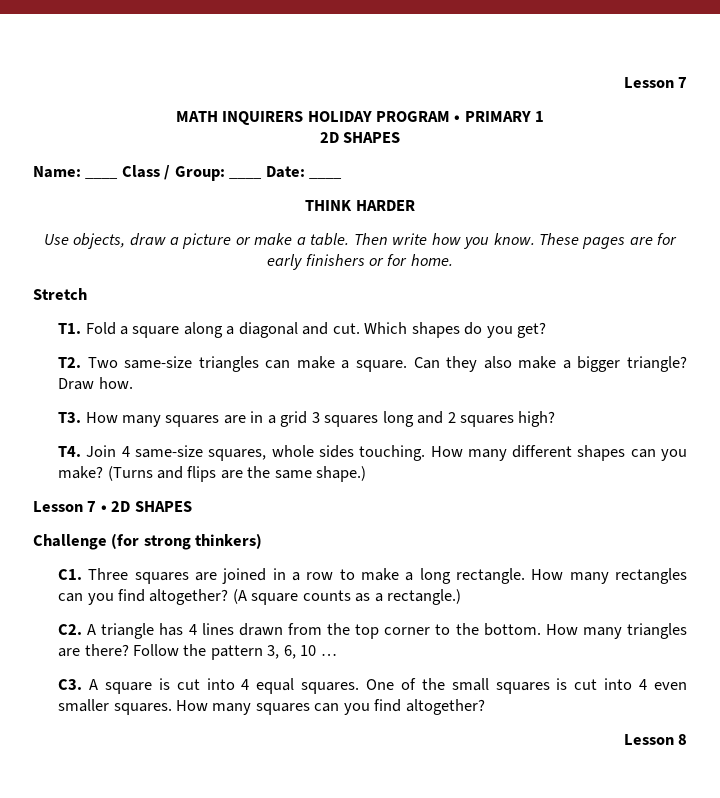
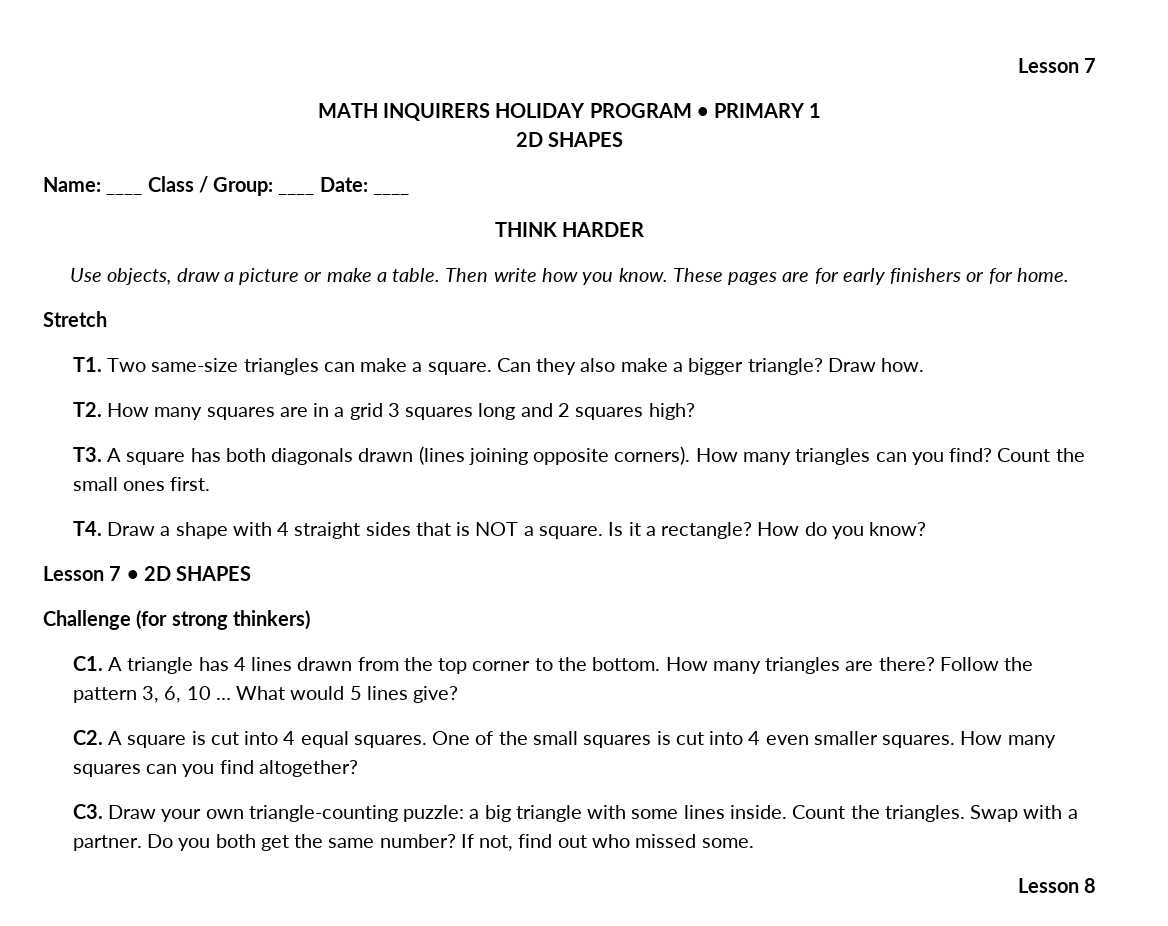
- T1. Fold a square along a diagonal and cut. Which shapes do you get?
- T2. Two same-size triangles can make a square.
+ T1. Two same-size triangles can make a square.
- T3. How many squares are in a grid 3 squares long and 2 squares high?
+ T2. How many squares are in a grid 3 squares long and 2 squares high?
- T4. Join 4 same-size squares, whole sides touching. How many different shapes can you make? (Turns and flips are the same shape.)
+ T3. A square has both diagonals drawn (lines joining opposite corners). How many triangles can you find? Count the small ones first.
+ T4. Draw a shape with 4 straight sides that is NOT a square. Is it a rectangle? How do you know?
- C1. Three squares are joined in a row to make a long rectangle. How many rectangles can you find altogether? (A square counts as a rectangle.)
- C2. A triangle has 4 lines drawn from the top corner to the bottom.
+ C1. A triangle has 4 lines drawn from the top corner to the bottom.
- Follow the pattern 3, 6, 10 …
- C3. A square is cut into 4 equal squares.
+ Follow the pattern 3, 6, 10 … What would 5 lines give?
+ C2. A square is cut into 4 equal squares.
+ C3. Draw your own triangle-counting puzzle: a big triangle with some lines inside. Count the triangles. Swap with a partner. Do you both get the same number? If not, find out who missed some.

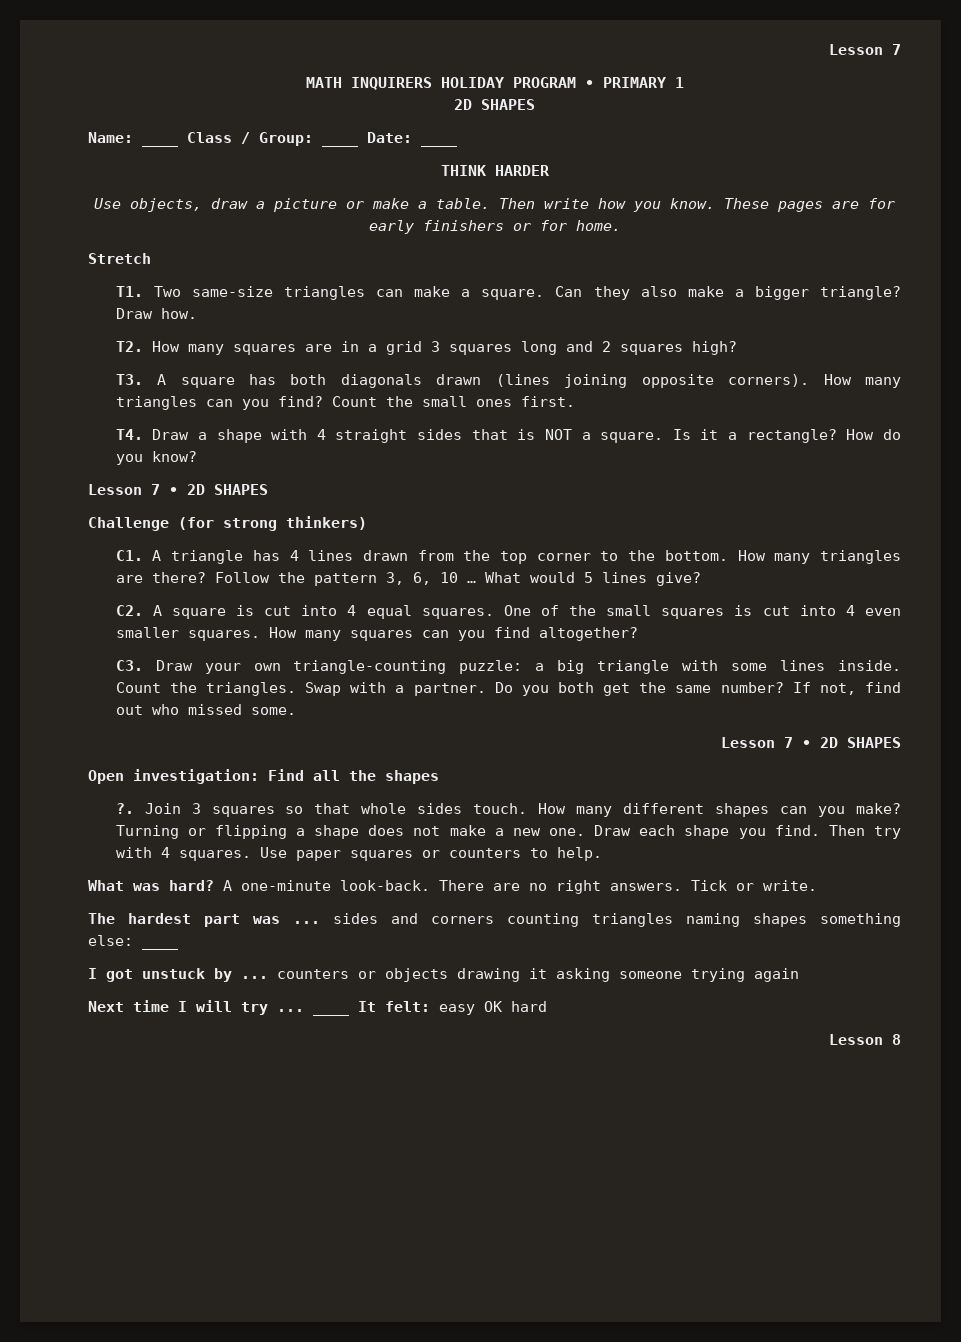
  If not, find out who missed some.
+ Lesson 7 • 2D SHAPES
+ Open investigation: Find all the shapes
+ ?. Join 3 squares so that whole sides touch. How many different shapes can you make? Turning or flipping a shape does not make a new one. Draw each shape you find. Then try with 4 squares. Use paper squares or counters to help.
+ What was hard? A one-minute look-back. There are no right answers. Tick or write.
+ The hardest part was ... sides and corners counting triangles naming shapes something else: ____
+ I got unstuck by ... counters or objects drawing it asking someone trying again
+ Next time I will try ... ____ It felt: easy OK hard

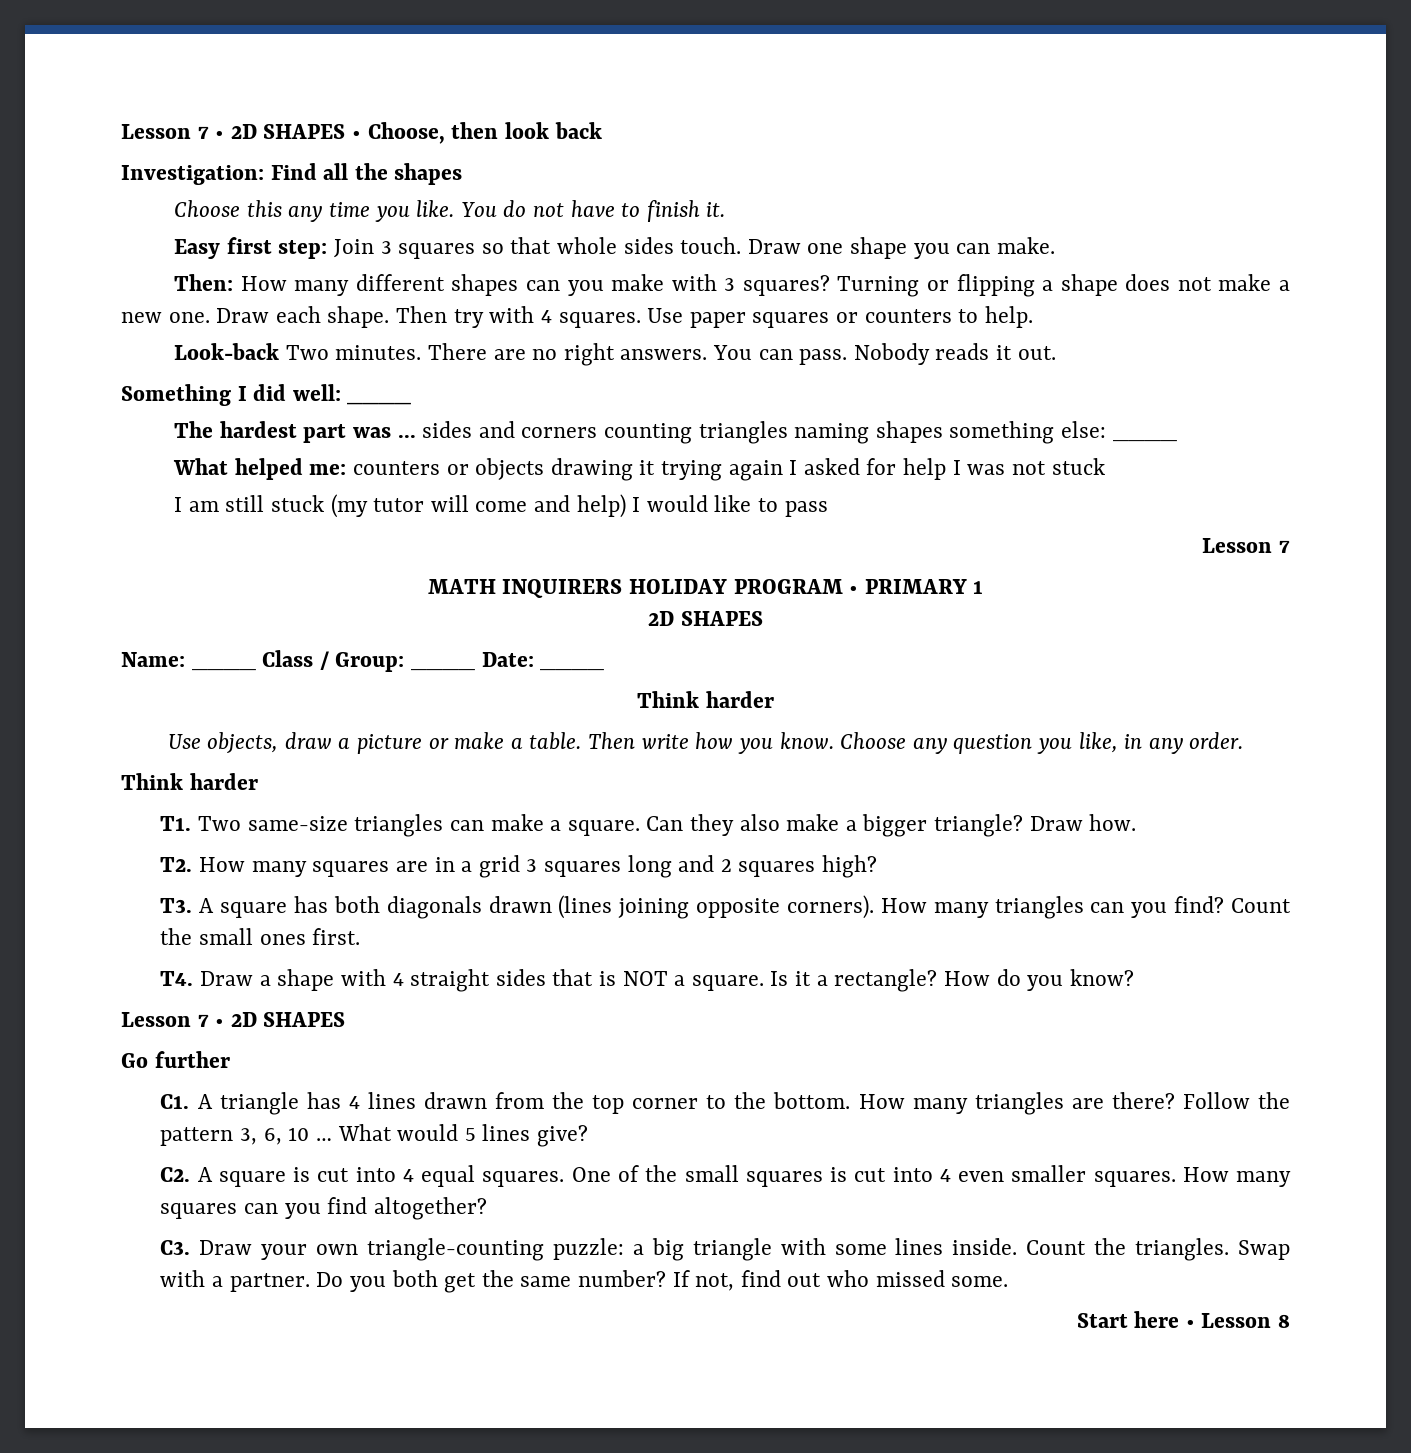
+ Lesson 7 • 2D SHAPES • Choose, then look back
+ Investigation: Find all the shapes
+ Choose this any time you like. You do not have to finish it.
+ Easy first step: Join 3 squares so that whole sides touch. Draw one shape you can make.
+ Then: How many different shapes can you make with 3 squares? Turning or flipping a shape does not make a new one. Draw each shape. Then try with 4 squares. Use paper squares or counters to help.
+ Look-back Two minutes. There are no right answers. You can pass. Nobody reads it out.
+ Something I did well: ____
+ The hardest part was ... sides and corners counting triangles naming shapes something else: ____
+ What helped me: counters or objects drawing it trying again I asked for help I was not stuck
+ I am still stuck (my tutor will come and help) I would like to pass
  Name: ____ Class / Group: ____ Date: ____
- THINK HARDER
+ Think harder
- These pages are for early finishers or for home.
- Stretch
+ Choose any question you like, in any order.
+ Think harder
- Challenge (for strong thinkers)
+ Go further
  If not, find out who missed some.
- Lesson 7 • 2D SHAPES
- Open investigation: Find all the shapes
- ?. Join 3 squares so that whole sides touch. How many different shapes can you make? Turning or flipping a shape does not make a new one. Draw each shape you find. Then try with 4 squares. Use paper squares or counters to help.
- What was hard? A one-minute look-back. There are no right answers. Tick or write.
- The hardest part was ... sides and corners counting triangles naming shapes something else: ____
- I got unstuck by ... counters or objects drawing it asking someone trying again
- Next time I will try ... ____ It felt: easy OK hard
- Lesson 8
+ Start here • Lesson 8

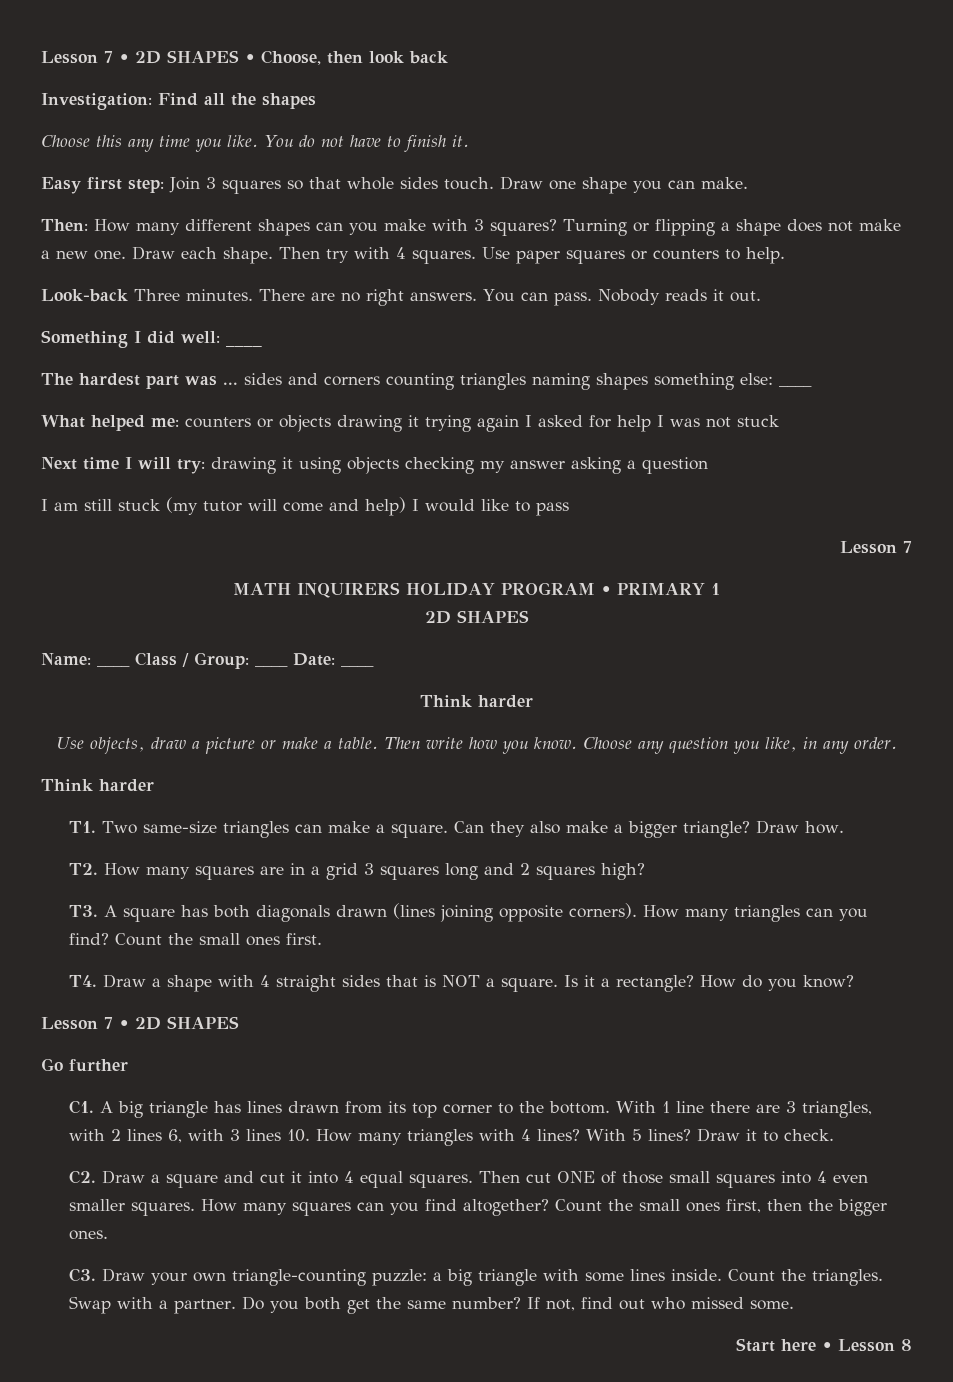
- Look-back Two minutes.
+ Look-back Three minutes.
+ Next time I will try: drawing it using objects checking my answer asking a question
- C1. A triangle has 4 lines drawn from the top corner to the bottom.
+ C1. A big triangle has lines drawn from its top corner to the bottom.
- How many triangles are there? Follow the pattern 3, 6, 10 … What would 5 lines give?
- C2. A square is cut into 4 equal squares. One of the small squares is cut into 4 even smaller squares.
+ With 1 line there are 3 triangles, with 2 lines 6, with 3 lines 10. How many triangles with 4 lines? With 5 lines? Draw it to check.
+ C2. Draw a square and cut it into 4 equal squares. Then cut ONE of those small squares into 4 even smaller squares.
+ Count the small ones first, then the bigger ones.

